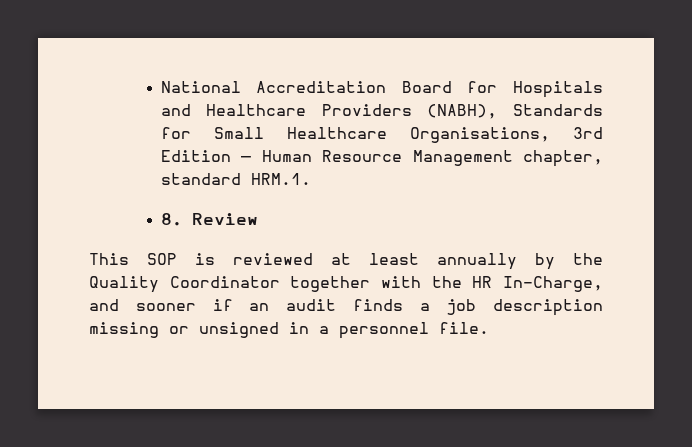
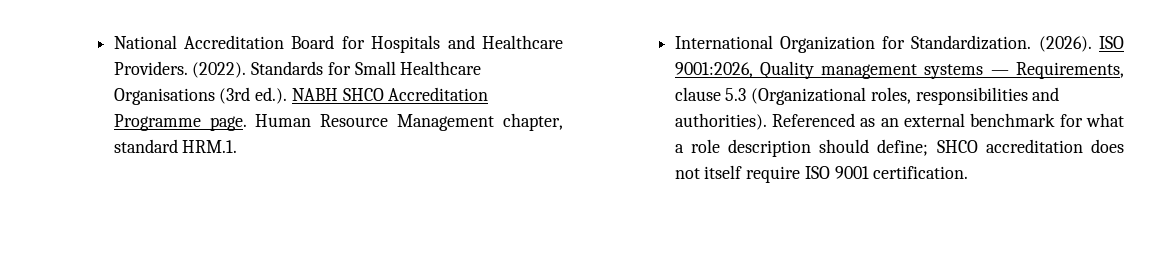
- National Accreditation Board for Hospitals and Healthcare Providers (NABH), Standards for Small Healthcare Organisations, 3rd Edition — Human Resource Management chapter, standard HRM.1.
+ National Accreditation Board for Hospitals and Healthcare Providers. (2022). Standards for Small Healthcare Organisations (3rd ed.). NABH SHCO Accreditation Programme page. Human Resource Management chapter, standard HRM.1.
- 8. Review
- This SOP is reviewed at least annually by the Quality Coordinator together with the HR In-Charge, and sooner if an audit finds a job description missing or unsigned in a personnel file.
+ International Organization for Standardization. (2026). ISO 9001:2026, Quality management systems — Requirements, clause 5.3 (Organizational roles, responsibilities and authorities). Referenced as an external benchmark for what a role description should define; SHCO accreditation does not itself require ISO 9001 certification.

